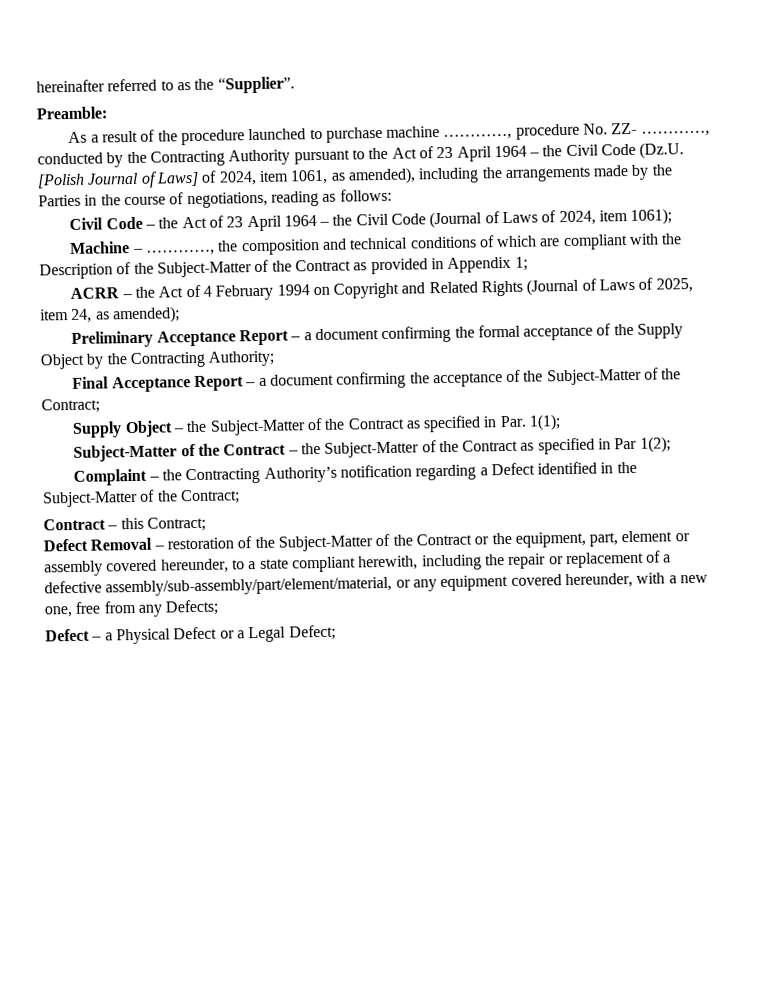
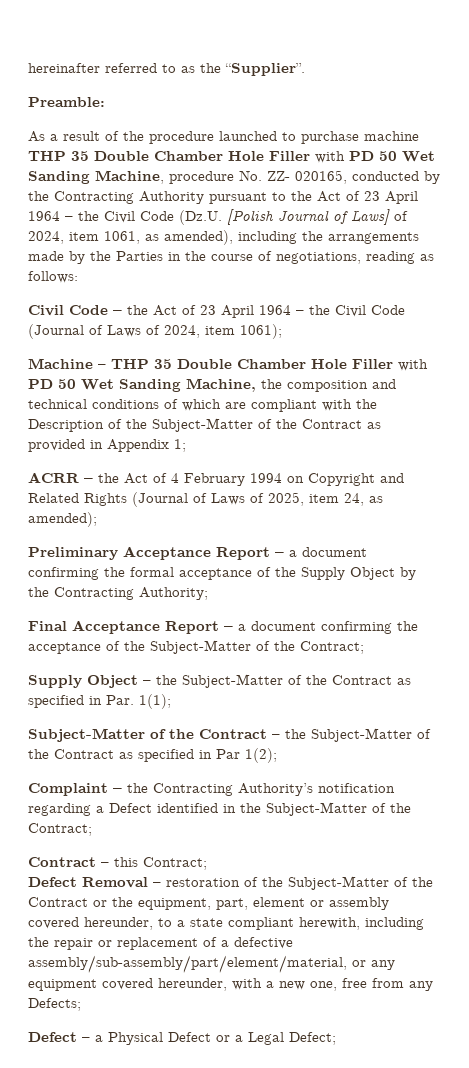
- As a result of the procedure launched to purchase machine …………, procedure No. ZZ- …………, conducted by the Contracting Authority pursuant to the Act of 23 April 1964 – the Civil Code (Dz.U. [Polish Journal of Laws] of 2024, item 1061, as amended), including the arrangements made by the Parties in the course of negotiations, reading as follows:
+ As a result of the procedure launched to purchase machine THP 35 Double Chamber Hole Filler with PD 50 Wet Sanding Machine, procedure No. ZZ- 020165, conducted by the Contracting Authority pursuant to the Act of 23 April 1964 – the Civil Code (Dz.U. [Polish Journal of Laws] of 2024, item 1061, as amended), including the arrangements made by the Parties in the course of negotiations, reading as follows:
- Machine – …………, the composition and technical conditions of which are compliant with the Description of the Subject-Matter of the Contract as provided in Appendix 1;
+ Machine – THP 35 Double Chamber Hole Filler with PD 50 Wet Sanding Machine, the composition and technical conditions of which are compliant with the Description of the Subject-Matter of the Contract as provided in Appendix 1;

